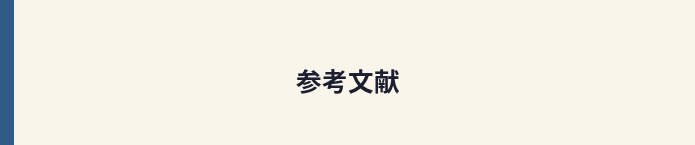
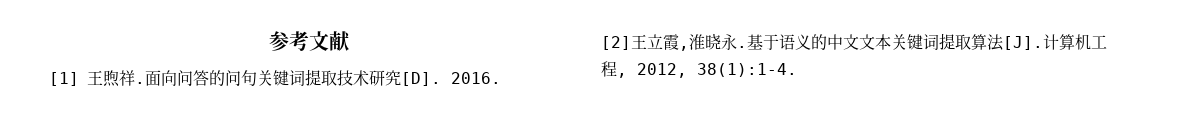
+ [1]王煦祥.面向问答的问句关键词提取技术研究[D]. 2016.
+ [2]王立霞,淮晓永.基于语义的中文文本关键词提取算法[J].计算机工程, 2012, 38(1):1-4.

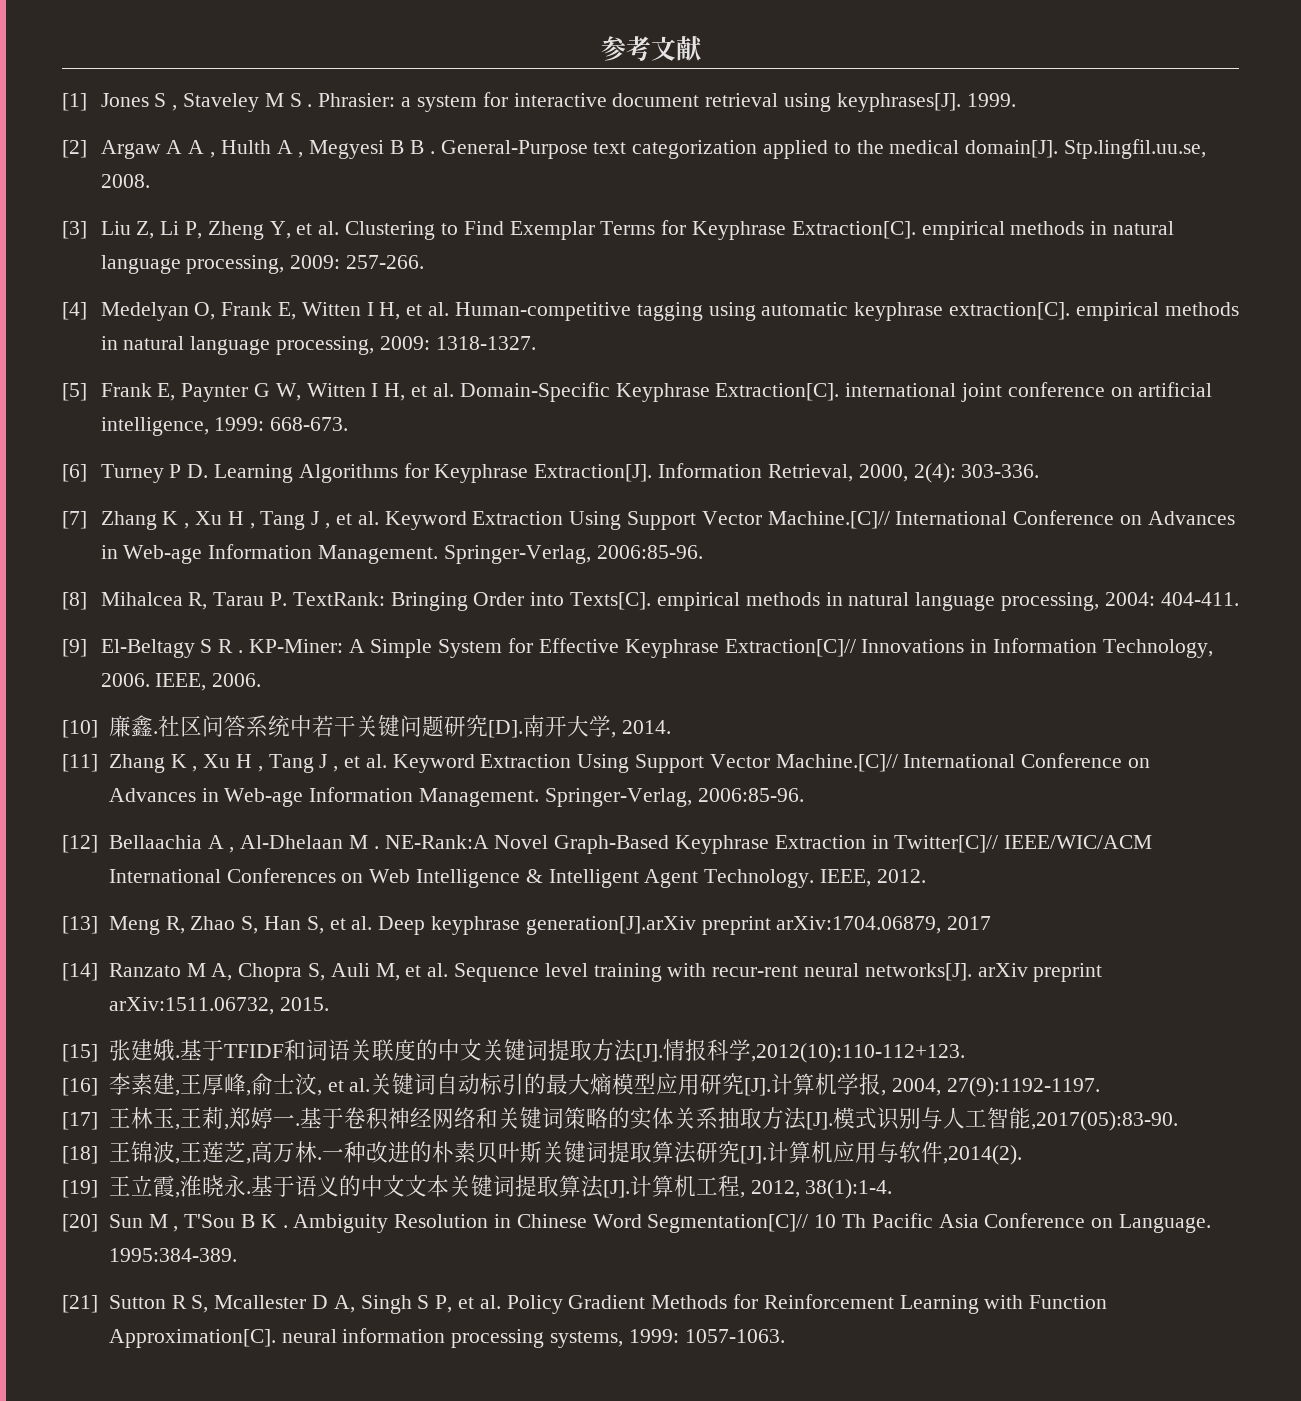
- [1]王煦祥.面向问答的问句关键词提取技术研究[D]. 2016.
- [2]王立霞,淮晓永.
+ [1] Jones S , Staveley M S . Phrasier: a system for interactive document retrieval using keyphrases[J]. 1999.
+ [2] Argaw A A , Hulth A , Megyesi B B . General-Purpose text categorization applied to the medical domain[J]. Stp.lingfil.uu.se, 2008.
+ [3] Liu Z, Li P, Zheng Y, et al. Clustering to Find Exemplar Terms for Keyphrase Extraction[C]. empirical methods in natural language processing, 2009: 257-266.
+ [4] Medelyan O, Frank E, Witten I H, et al. Human-competitive tagging using automatic keyphrase extraction[C]. empirical methods in natural language processing, 2009: 1318-1327.
+ [5] Frank E, Paynter G W, Witten I H, et al. Domain-Specific Keyphrase Extraction[C]. international joint conference on artificial intelligence, 1999: 668-673.
+ [6] Turney P D. Learning Algorithms for Keyphrase Extraction[J]. Information Retrieval, 2000, 2(4): 303-336.
+ [7] Zhang K , Xu H , Tang J , et al. Keyword Extraction Using Support Vector Machine.[C]// International Conference on Advances in Web-age Information Management. Springer-Verlag, 2006:85-96.
+ [8] Mihalcea R, Tarau P. TextRank: Bringing Order into Texts[C]. empirical methods in natural language processing, 2004: 404-411.
+ [9] El-Beltagy S R . KP-Miner: A Simple System for Effective Keyphrase Extraction[C]// Innovations in Information Technology, 2006. IEEE, 2006.
+ [10]廉鑫.社区问答系统中若干关键问题研究[D].南开大学, 2014.
+ [11] Zhang K , Xu H , Tang J , et al. Keyword Extraction Using Support Vector Machine.[C]// International Conference on Advances in Web-age Information Management. Springer-Verlag, 2006:85-96.
+ [12] Bellaachia A , Al-Dhelaan M . NE-Rank:A Novel Graph-Based Keyphrase Extraction in Twitter[C]// IEEE/WIC/ACM International Conferences on Web Intelligence & Intelligent Agent Technology. IEEE, 2012.
+ [13] Meng R, Zhao S, Han S, et al. Deep keyphrase generation[J].arXiv preprint arXiv:1704.06879, 2017
+ [14] Ranzato M A, Chopra S, Auli M, et al. Sequence level training with recur-rent neural networks[J]. arXiv preprint arXiv:1511.06732, 2015.
+ [15]张建娥.基于TFIDF和词语关联度的中文关键词提取方法[J].情报科学,2012(10):110-112+123.
+ [16]李素建,王厚峰,俞士汶, et al.关键词自动标引的最大熵模型应用研究[J].计算机学报, 2004, 27(9):1192-1197.
+ [17]王林玉,王莉,郑婷一.基于卷积神经网络和关键词策略的实体关系抽取方法[J].模式识别与人工智能,2017(05):83-90.
+ [18]王锦波,王莲芝,高万林.一种改进的朴素贝叶斯关键词提取算法研究[J].计算机应用与软件,2014(2).
+ [19]王立霞,淮晓永.
+ [20] Sun M , T'Sou B K . Ambiguity Resolution in Chinese Word Segmentation[C]// 10 Th Pacific Asia Conference on Language. 1995:384-389.
+ [21] Sutton R S, Mcallester D A, Singh S P, et al. Policy Gradient Methods for Reinforcement Learning with Function Approximation[C]. neural information processing systems, 1999: 1057-1063.

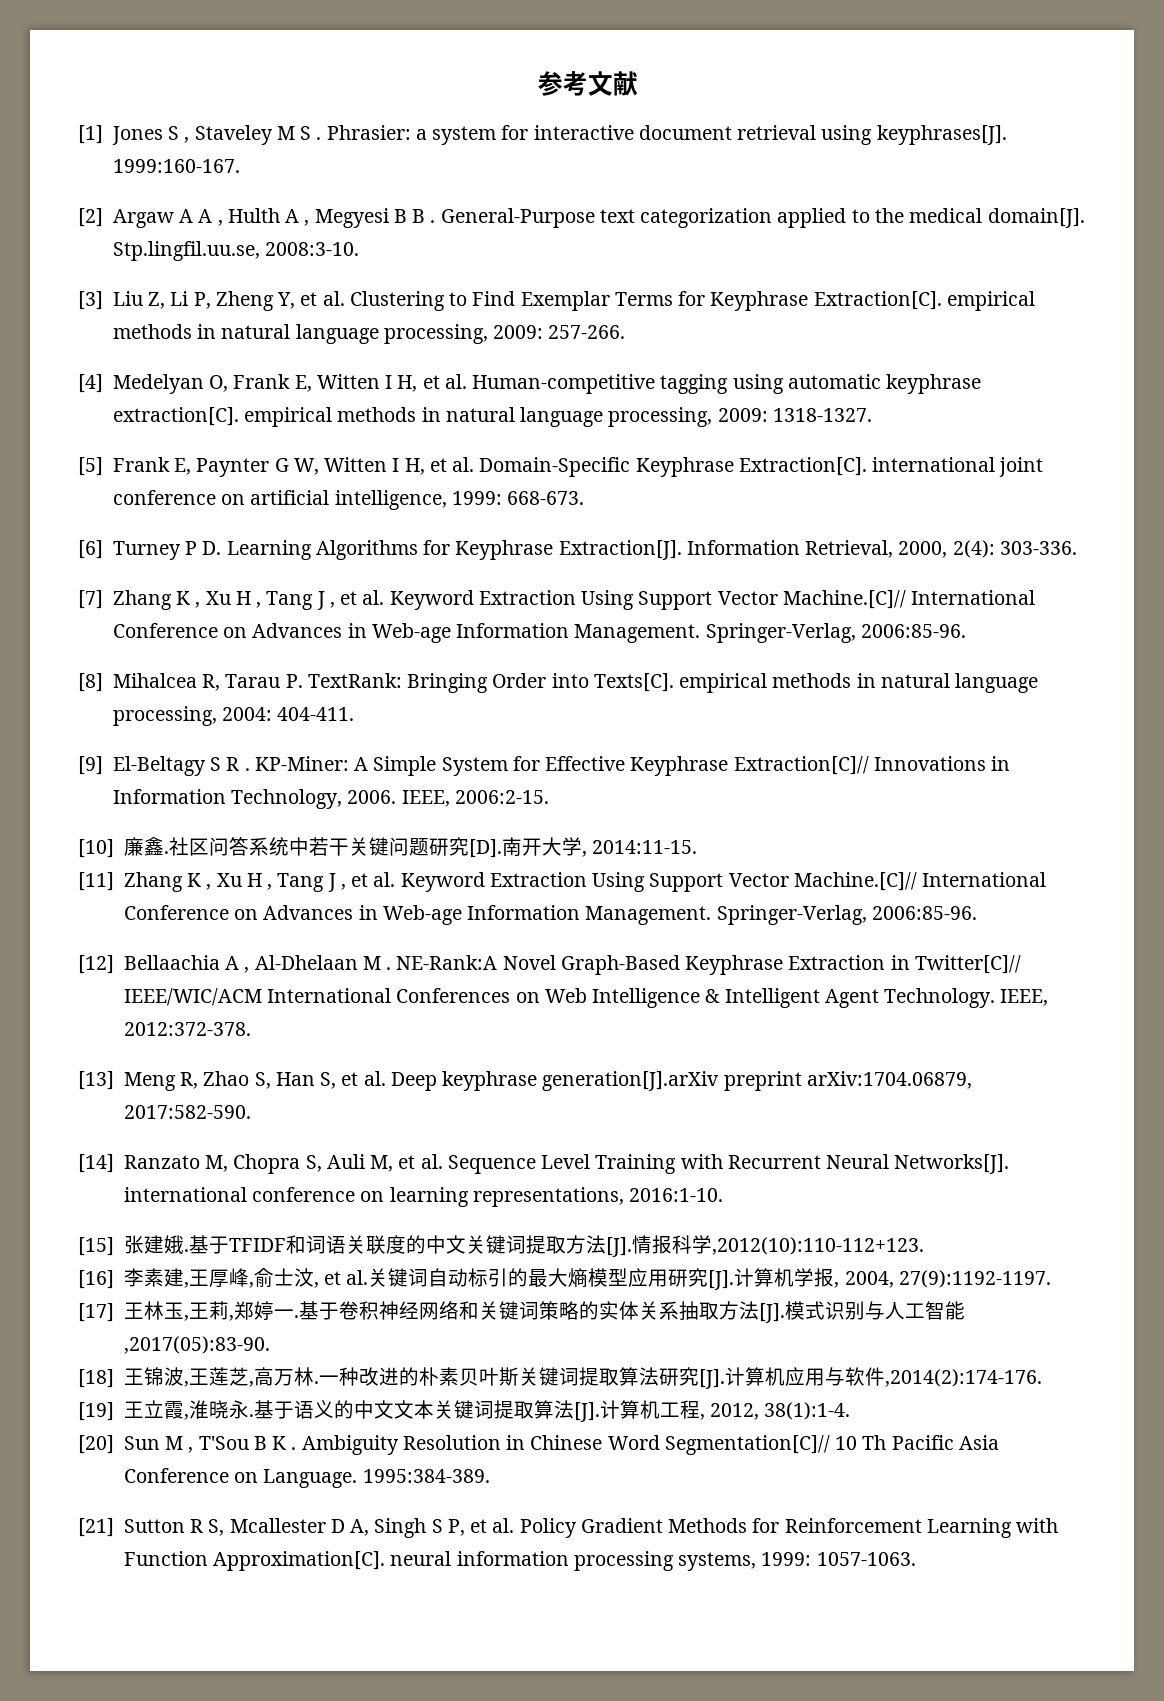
- 1999.
+ 1999:160-167.
- Stp.lingfil.uu.se, 2008.
+ Stp.lingfil.uu.se, 2008:3-10.
- IEEE, 2006.
+ IEEE, 2006:2-15.
- 社区问答系统中若干关键问题研究[D].南开大学, 2014.
+ 社区问答系统中若干关键问题研究[D].南开大学, 2014:11-15.
- IEEE, 2012.
+ IEEE, 2012:372-378.
- [13] Meng R, Zhao S, Han S, et al. Deep keyphrase generation[J].arXiv preprint arXiv:1704.06879, 2017
+ [13] Meng R, Zhao S, Han S, et al. Deep keyphrase generation[J].arXiv preprint arXiv:1704.06879, 2017:582-590.
- [14] Ranzato M A, Chopra S, Auli M, et al. Sequence level training with recur-rent neural networks[J]. arXiv preprint arXiv:1511.06732, 2015.
+ [14] Ranzato M, Chopra S, Auli M, et al. Sequence Level Training with Recurrent Neural Networks[J]. international conference on learning representations, 2016:1-10.
- 一种改进的朴素贝叶斯关键词提取算法研究[J].计算机应用与软件,2014(2).
+ 一种改进的朴素贝叶斯关键词提取算法研究[J].计算机应用与软件,2014(2):174-176.

